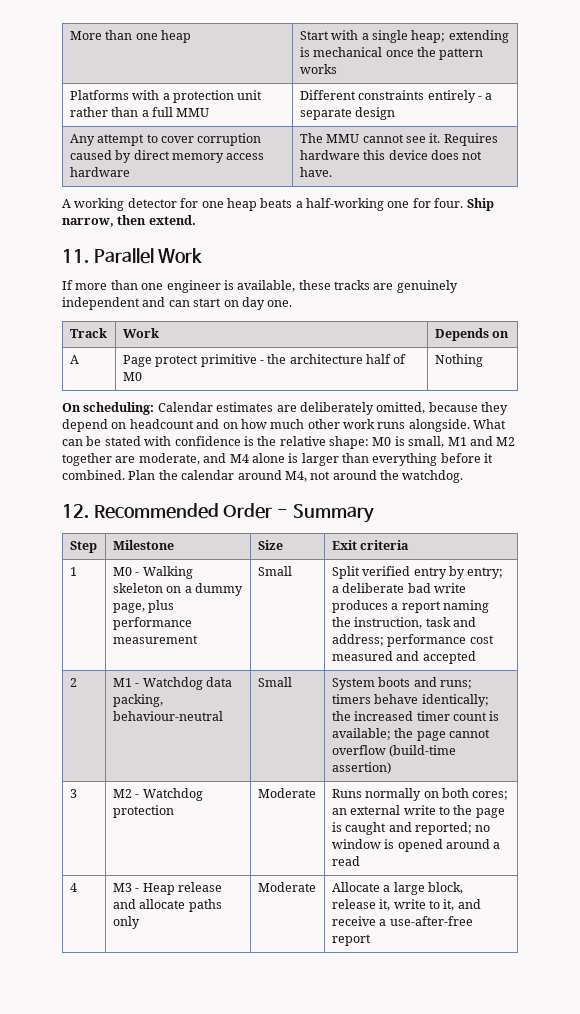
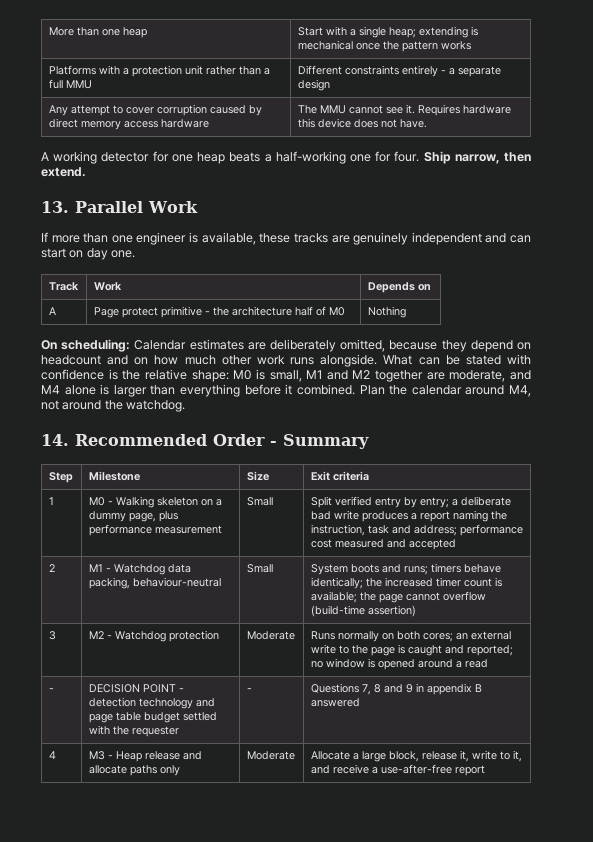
- 11. Parallel Work
+ 13. Parallel Work
- 12. Recommended Order - Summary
+ 14. Recommended Order - Summary
+ - | DECISION POINT - detection technology and page table budget settled with the requester | - | Questions 7, 8 and 9 in appendix B answered

